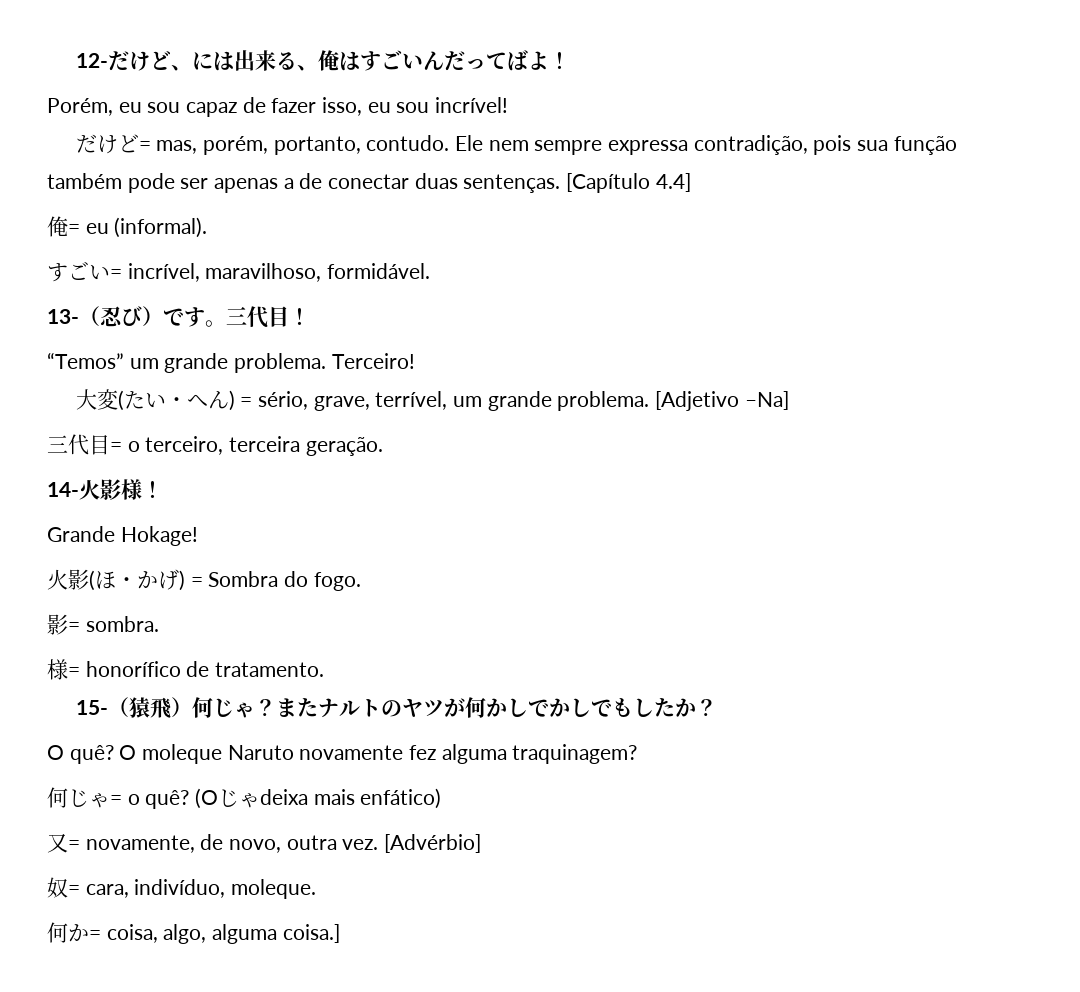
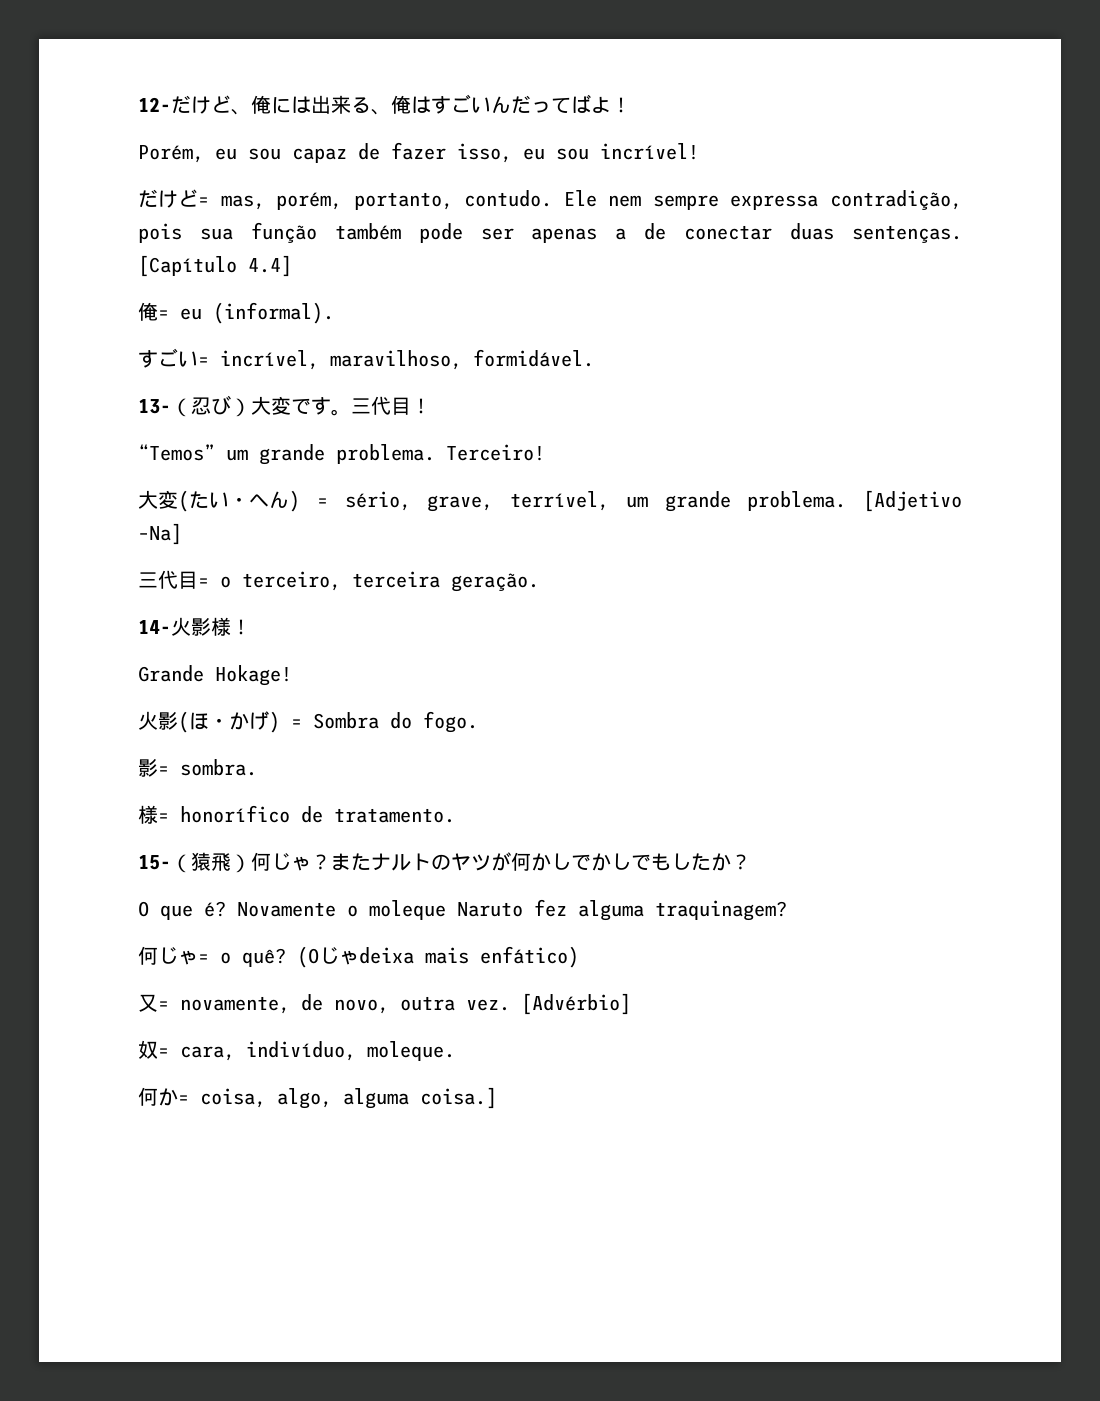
- 12-だけど、には出来る、俺はすごいんだってばよ！
+ 12-だけど、俺には出来る、俺はすごいんだってばよ！
- 13-（忍び）です。
+ 13-（忍び）大変です。
- O quê? O moleque Naruto novamente fez alguma traquinagem?
+ O que é? Novamente o moleque Naruto fez alguma traquinagem?

